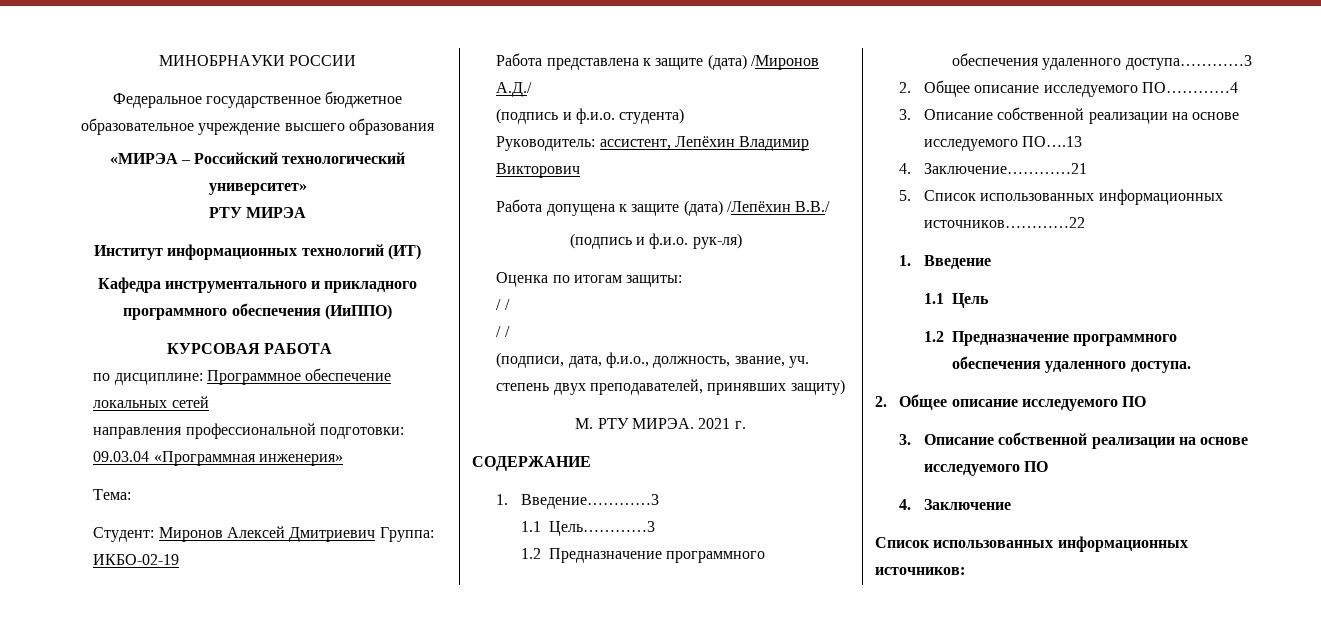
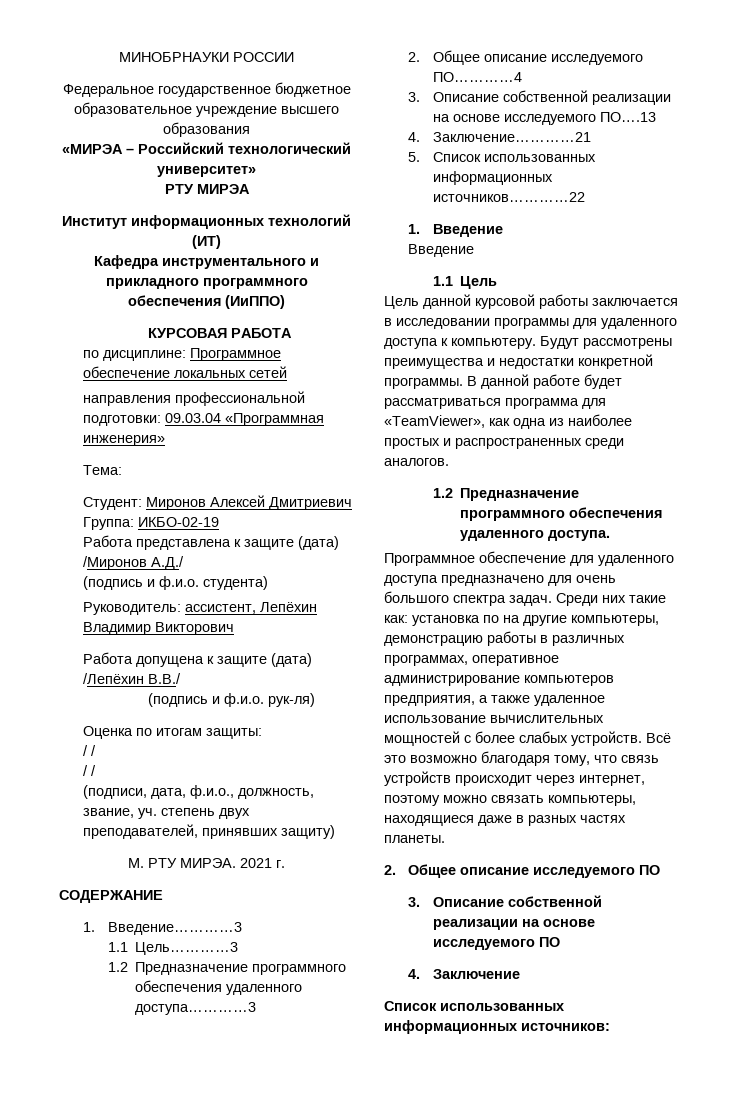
  1. Введение
+ Введение
+ Цель данной курсовой работы заключается в исследовании программы для удаленного доступа к компьютеру. Будут рассмотрены преимущества и недостатки конкретной программы. В данной работе будет рассматриваться программа для «TeamViewer», как одна из наиболее простых и распространенных среди аналогов.
+ Программное обеспечение для удаленного доступа предназначено для очень большого спектра задач. Среди них такие как: установка по на другие компьютеры, демонстрацию работы в различных программах, оперативное администрирование компьютеров предприятия, а также удаленное использование вычислительных мощностей с более слабых устройств. Всё это возможно благодаря тому, что связь устройств происходит через интернет, поэтому можно связать компьютеры, находящиеся даже в разных частях планеты.

